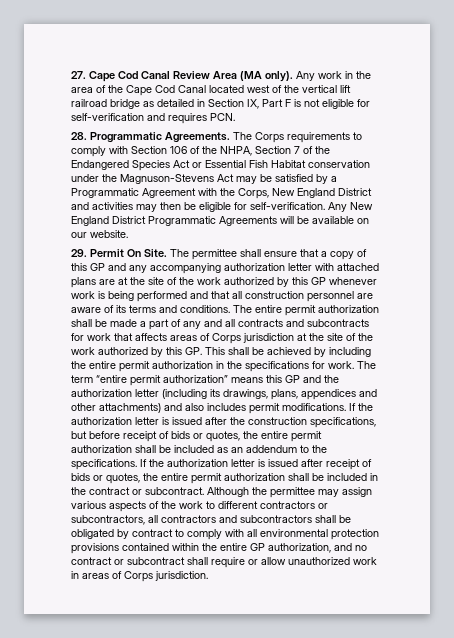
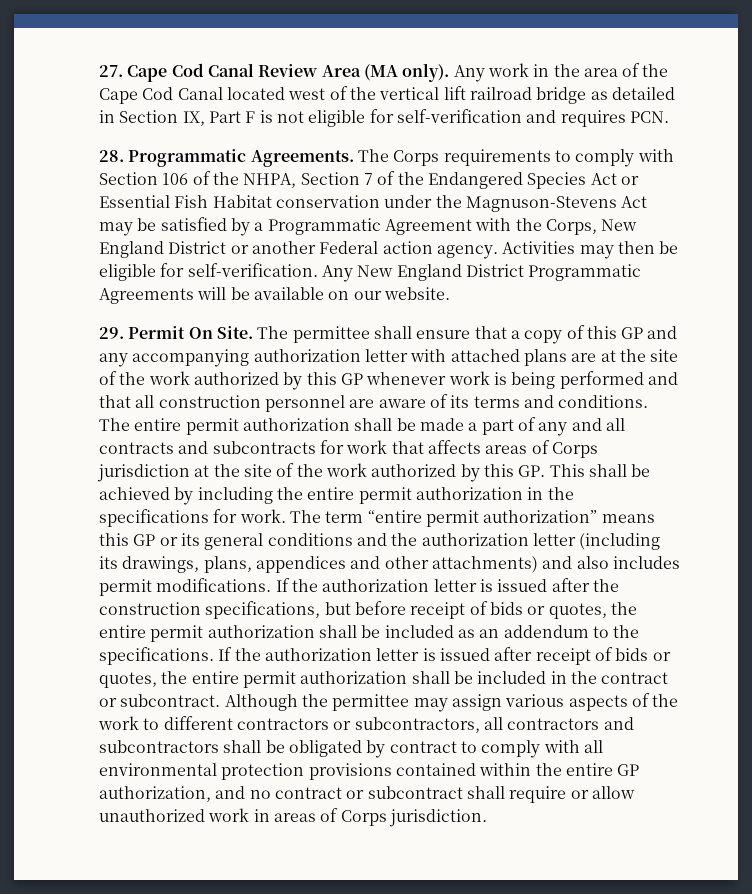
- The Corps requirements to comply with Section 106 of the NHPA, Section 7 of the Endangered Species Act or Essential Fish Habitat conservation under the Magnuson-Stevens Act may be satisfied by a Programmatic Agreement with the Corps, New England District and activities may then be eligible for self-verification.
+ The Corps requirements to comply with Section 106 of the NHPA, Section 7 of the Endangered Species Act or Essential Fish Habitat conservation under the Magnuson-Stevens Act may be satisfied by a Programmatic Agreement with the Corps, New England District or another Federal action agency. Activities may then be eligible for self-verification.
- The term “entire permit authorization” means this GP and the authorization letter (including its drawings, plans, appendices and other attachments) and also includes permit modifications.
+ The term “entire permit authorization” means this GP or its general conditions and the authorization letter (including its drawings, plans, appendices and other attachments) and also includes permit modifications.

